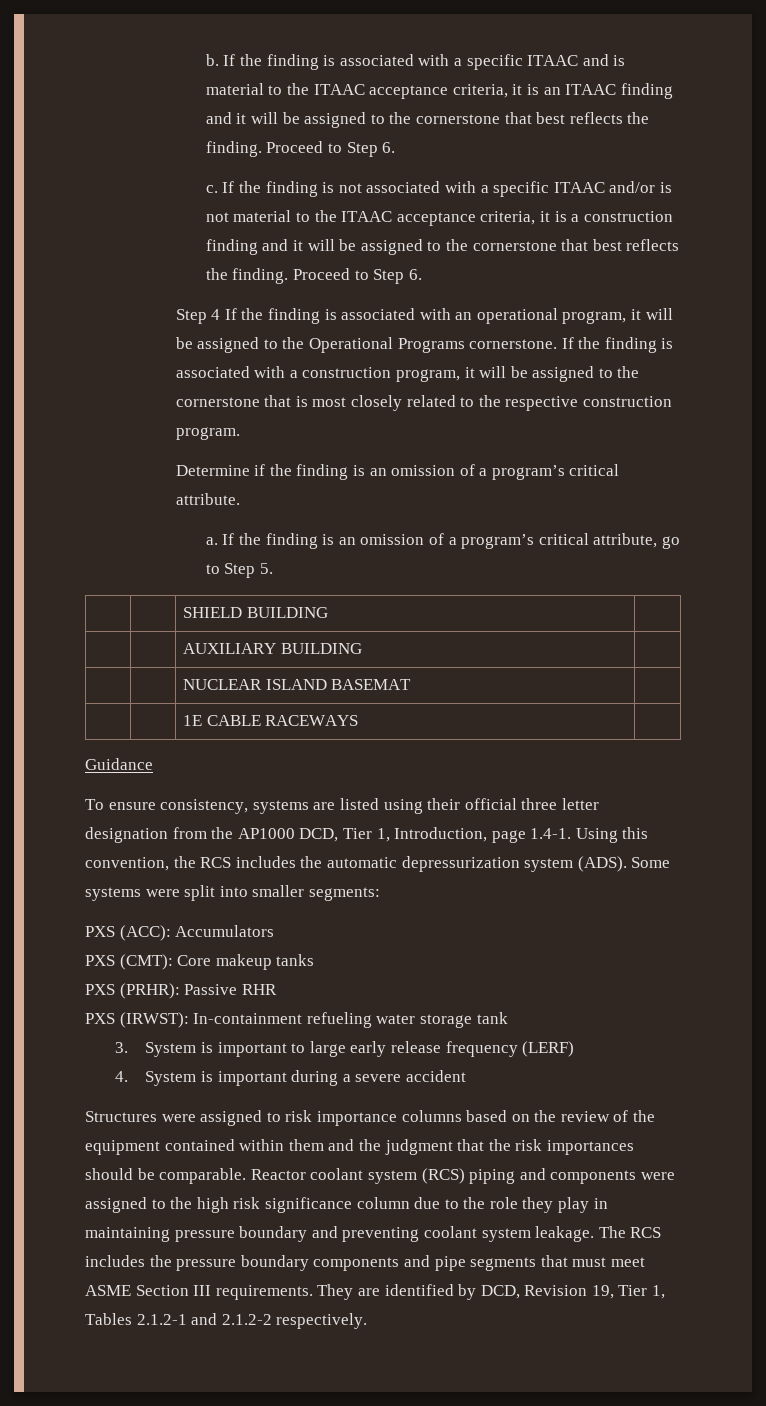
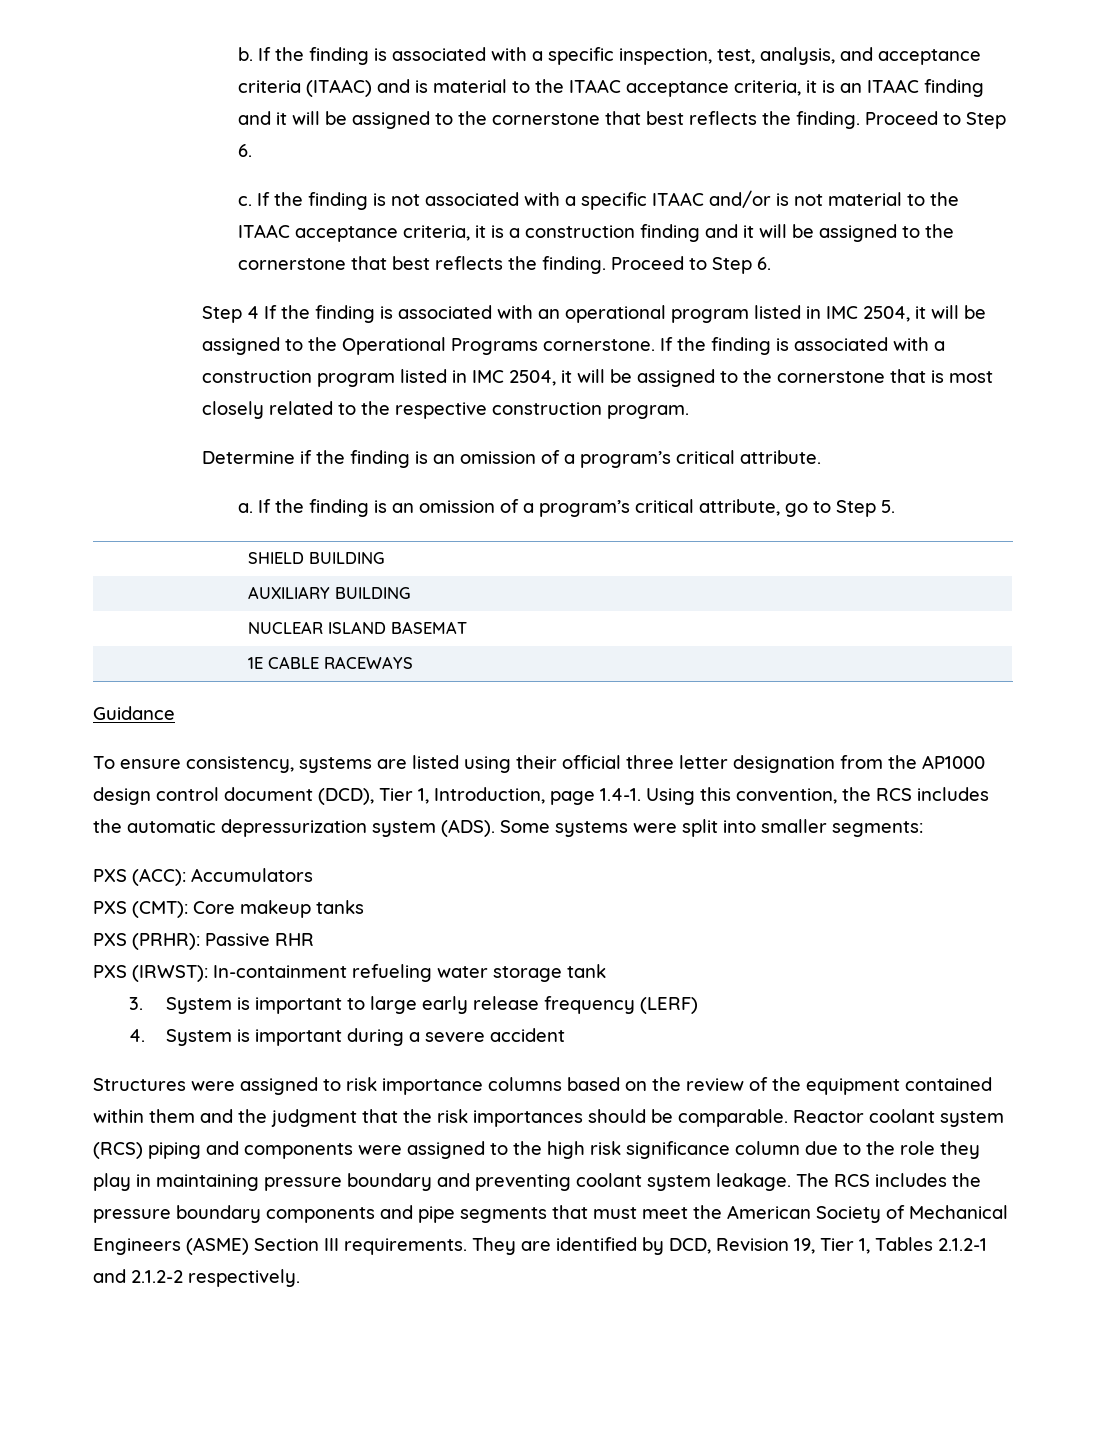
- If the finding is associated with a specific ITAAC and is material to the ITAAC acceptance criteria, it is an ITAAC finding and it will be assigned to the cornerstone that best reflects the finding.
+ If the finding is associated with a specific inspection, test, analysis, and acceptance criteria (ITAAC) and is material to the ITAAC acceptance criteria, it is an ITAAC finding and it will be assigned to the cornerstone that best reflects the finding.
- Step 4 If the finding is associated with an operational program, it will be assigned to the Operational Programs cornerstone.
+ Step 4 If the finding is associated with an operational program listed in IMC 2504, it will be assigned to the Operational Programs cornerstone.
- If the finding is associated with a construction program, it will be assigned to the cornerstone that is most closely related to the respective construction program.
+ If the finding is associated with a construction program listed in IMC 2504, it will be assigned to the cornerstone that is most closely related to the respective construction program.
- To ensure consistency, systems are listed using their official three letter designation from the AP1000 DCD, Tier 1, Introduction, page 1.4-1. Using this convention, the RCS includes the automatic depressurization system (ADS).
+ To ensure consistency, systems are listed using their official three letter designation from the AP1000 design control document (DCD), Tier 1, Introduction, page 1.4-1. Using this convention, the RCS includes the automatic depressurization system (ADS).
- The RCS includes the pressure boundary components and pipe segments that must meet ASME Section III requirements.
+ The RCS includes the pressure boundary components and pipe segments that must meet the American Society of Mechanical Engineers (ASME) Section III requirements.

